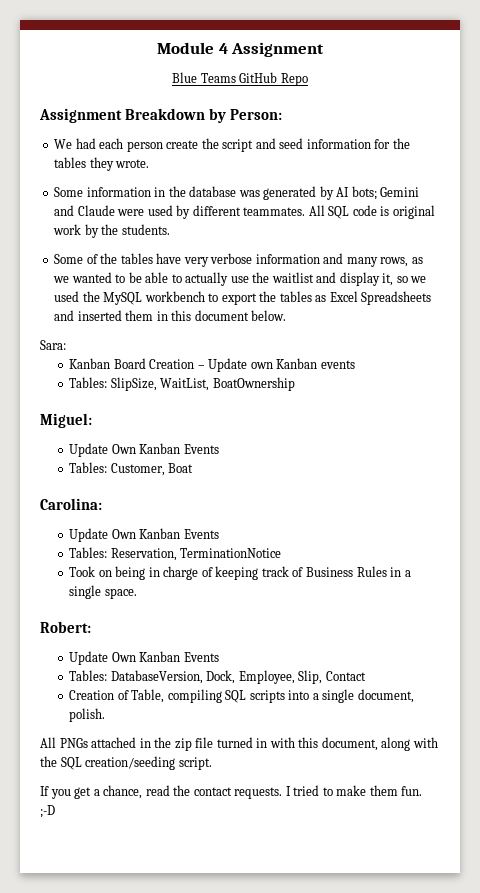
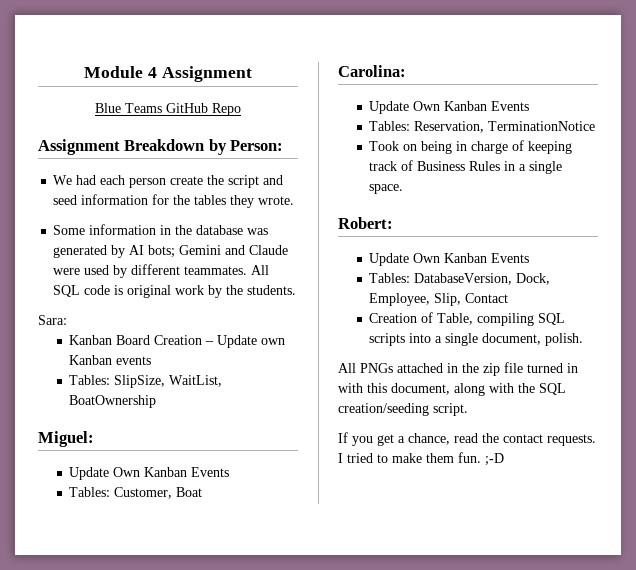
- Some of the tables have very verbose information and many rows, as we wanted to be able to actually use the waitlist and display it, so we used the MySQL workbench to export the tables as Excel Spreadsheets and inserted them in this document below.

